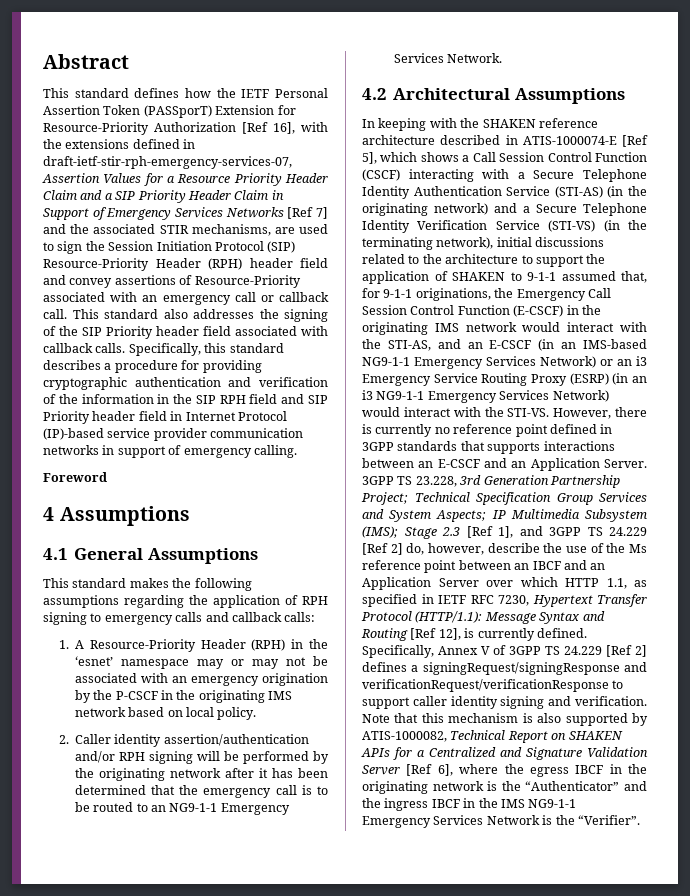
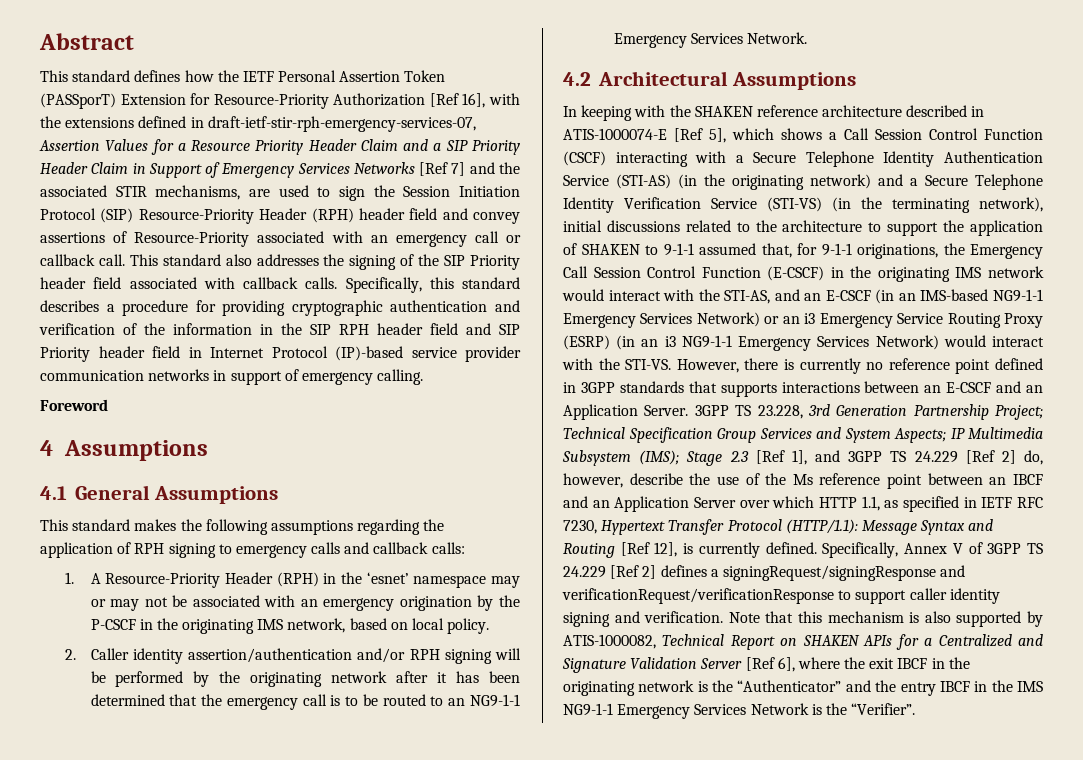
- Specifically, this standard describes a procedure for providing cryptographic authentication and verification of the information in the SIP RPH field and SIP Priority header field in Internet Protocol (IP)-based service provider communication networks in support of emergency calling.
+ Specifically, this standard describes a procedure for providing cryptographic authentication and verification of the information in the SIP RPH header field and SIP Priority header field in Internet Protocol (IP)-based service provider communication networks in support of emergency calling.
- 1. A Resource-Priority Header (RPH) in the ‘esnet’ namespace may or may not be associated with an emergency origination by the P-CSCF in the originating IMS network based on local policy.
+ 1. A Resource-Priority Header (RPH) in the ‘esnet’ namespace may or may not be associated with an emergency origination by the P-CSCF in the originating IMS network, based on local policy.
- Note that this mechanism is also supported by ATIS-1000082, Technical Report on SHAKEN APIs for a Centralized and Signature Validation Server [Ref 6], where the egress IBCF in the originating network is the “Authenticator” and the ingress IBCF in the IMS NG9-1-1 Emergency Services Network is the “Verifier”.
+ Note that this mechanism is also supported by ATIS-1000082, Technical Report on SHAKEN APIs for a Centralized and Signature Validation Server [Ref 6], where the exit IBCF in the originating network is the “Authenticator” and the entry IBCF in the IMS NG9-1-1 Emergency Services Network is the “Verifier”.

